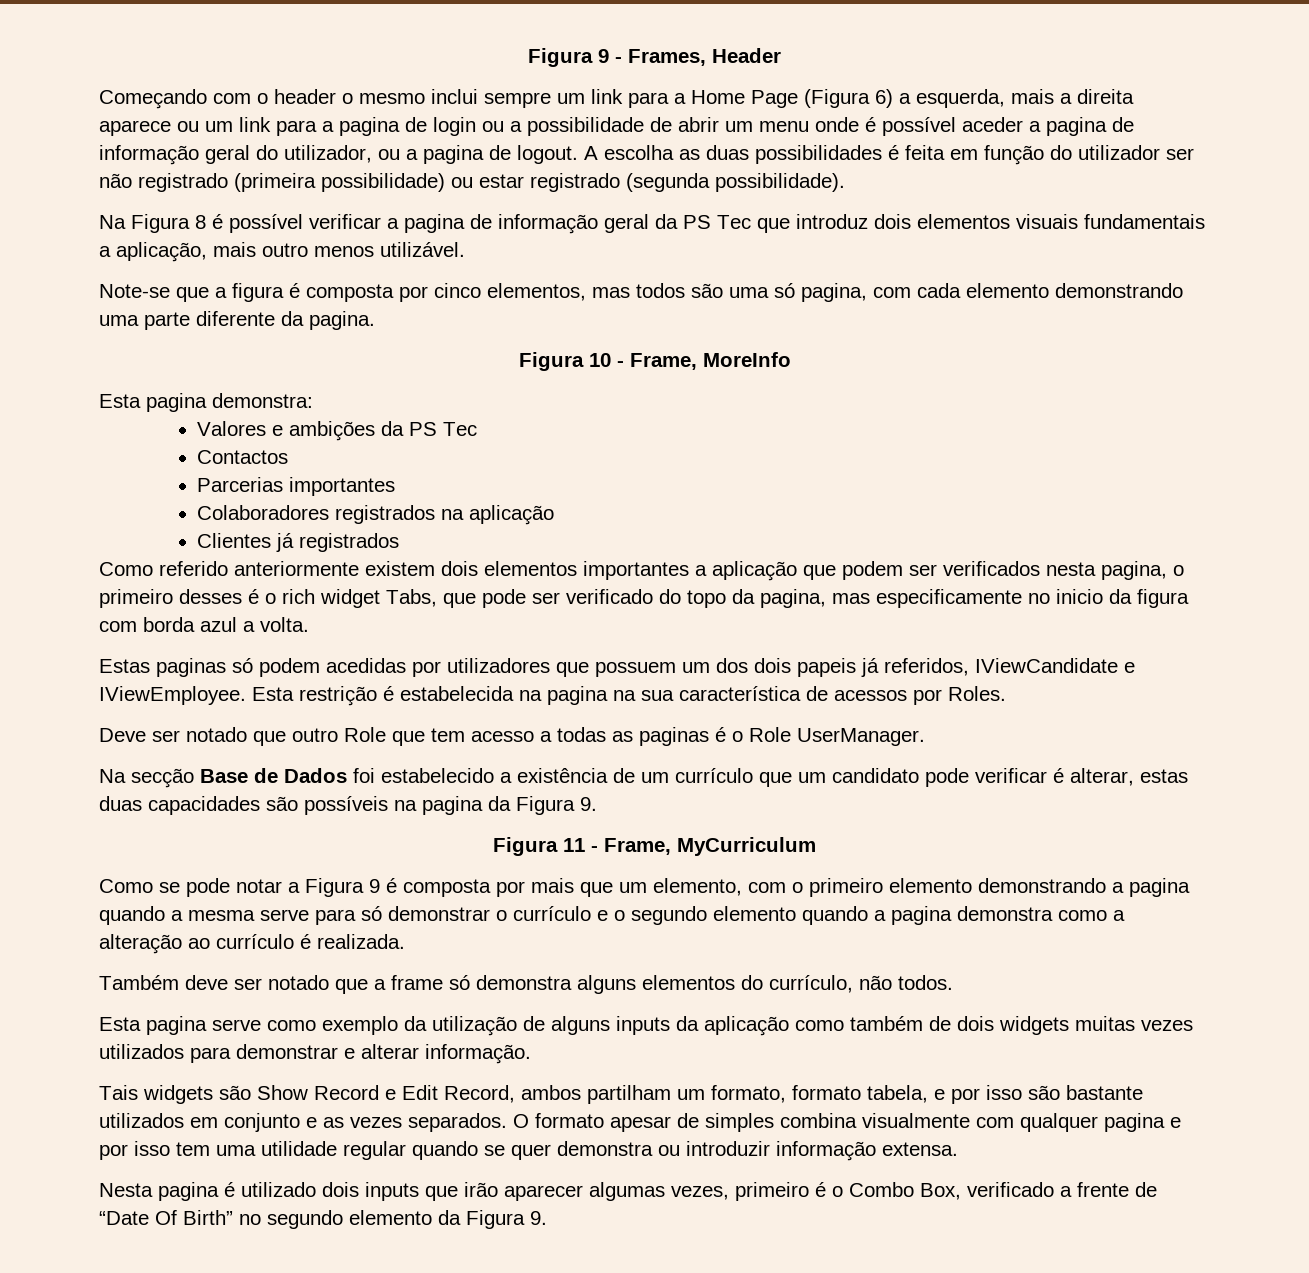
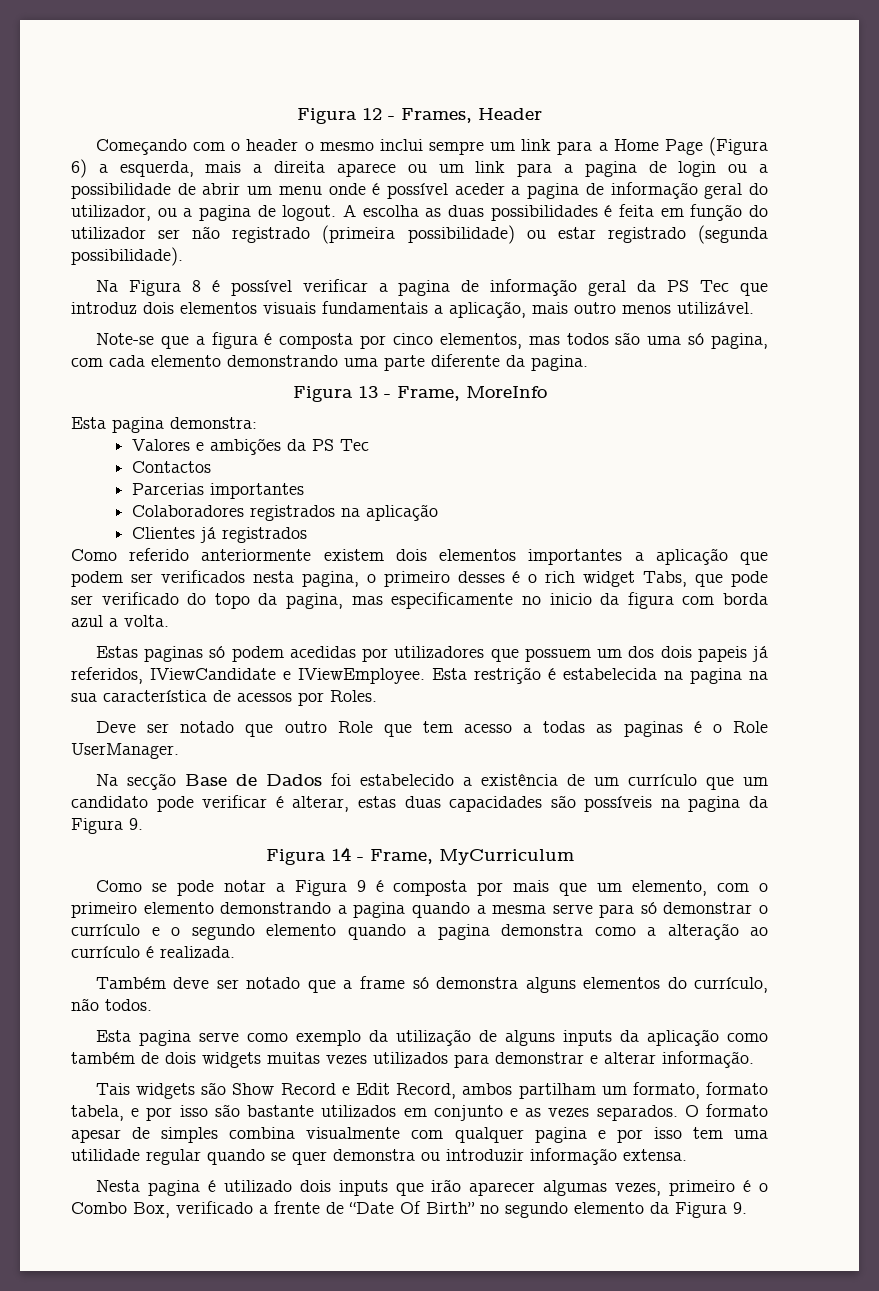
- Figura 9 - Frames, Header
+ Figura 12 - Frames, Header
- Figura 10 - Frame, MoreInfo
+ Figura 13 - Frame, MoreInfo
- Figura 11 - Frame, MyCurriculum
+ Figura 14 - Frame, MyCurriculum

